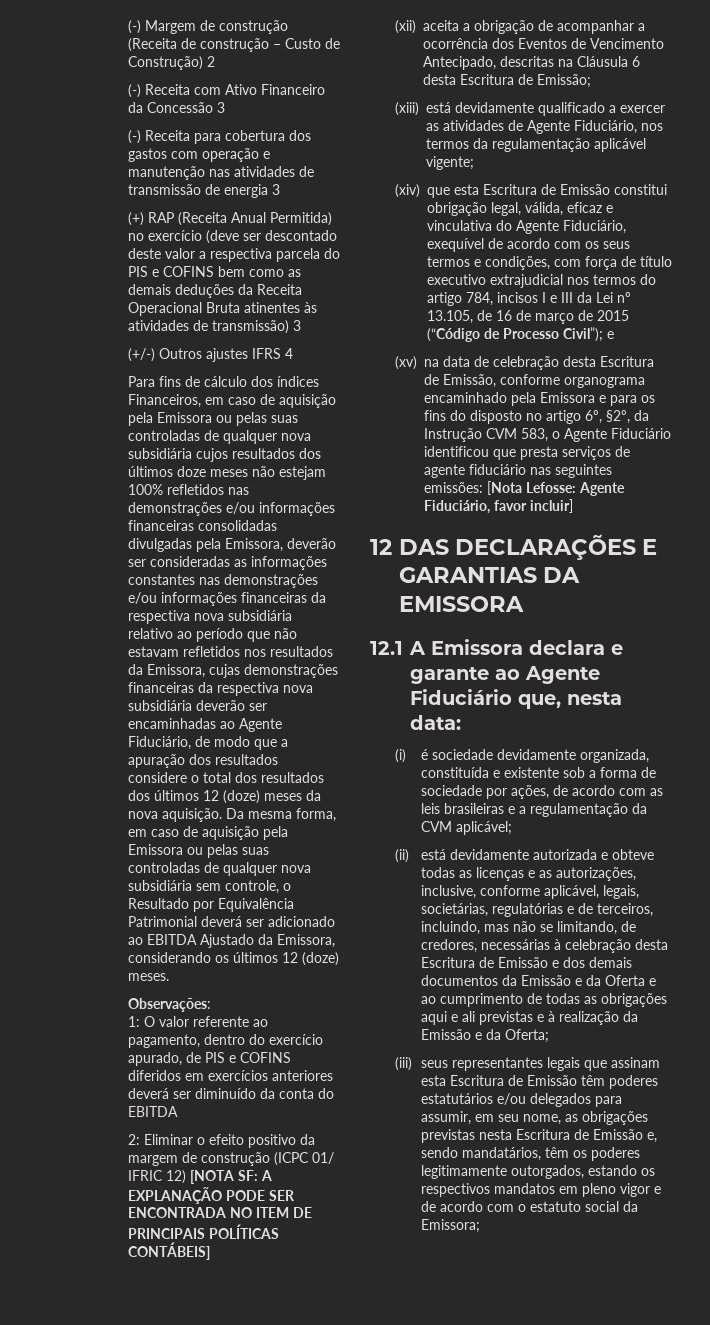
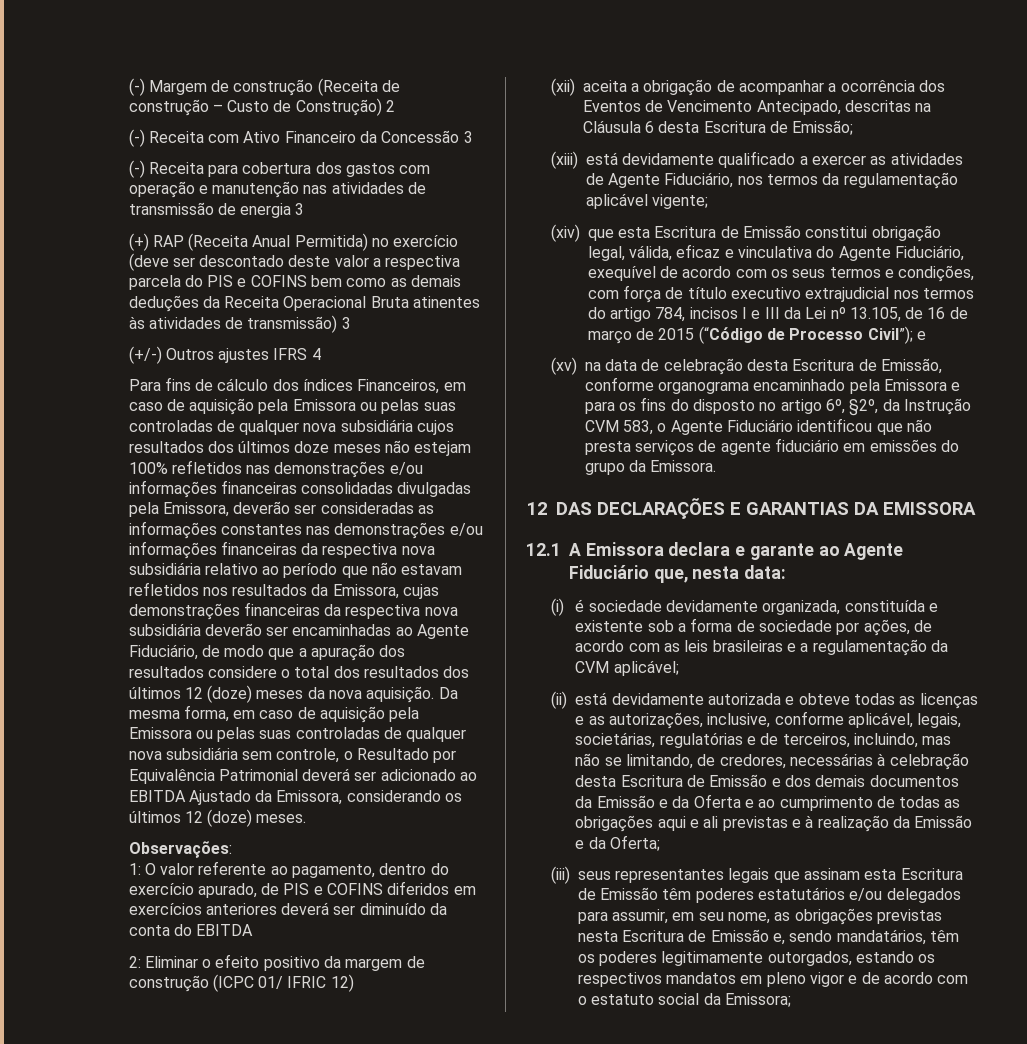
- 2: Eliminar o efeito positivo da margem de construção (ICPC 01/ IFRIC 12) [NOTA SF: A EXPLANAÇÃO PODE SER ENCONTRADA NO ITEM DE PRINCIPAIS POLÍTICAS CONTÁBEIS]
+ 2: Eliminar o efeito positivo da margem de construção (ICPC 01/ IFRIC 12)
- (xv) na data de celebração desta Escritura de Emissão, conforme organograma encaminhado pela Emissora e para os fins do disposto no artigo 6º, §2º, da Instrução CVM 583, o Agente Fiduciário identificou que presta serviços de agente fiduciário nas seguintes emissões: [Nota Lefosse: Agente Fiduciário, favor incluir]
+ (xv) na data de celebração desta Escritura de Emissão, conforme organograma encaminhado pela Emissora e para os fins do disposto no artigo 6º, §2º, da Instrução CVM 583, o Agente Fiduciário identificou que não presta serviços de agente fiduciário em emissões do grupo da Emissora.

